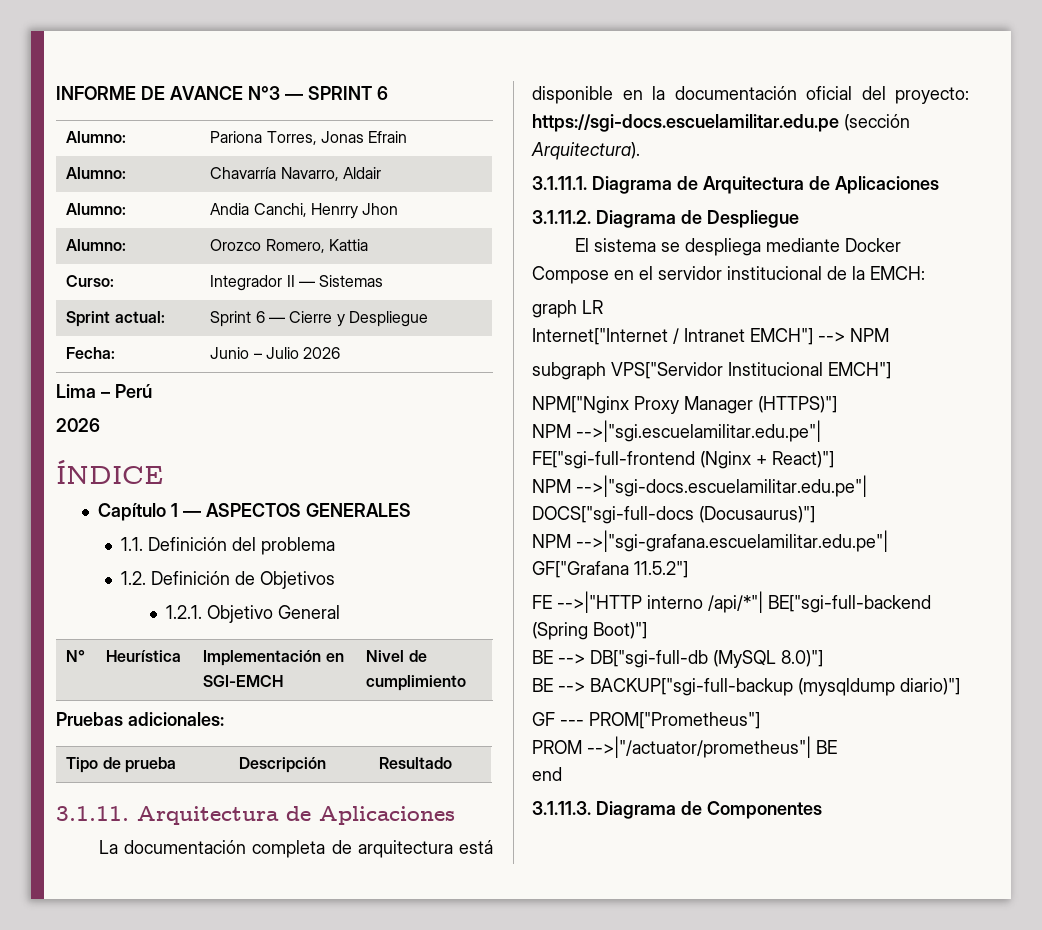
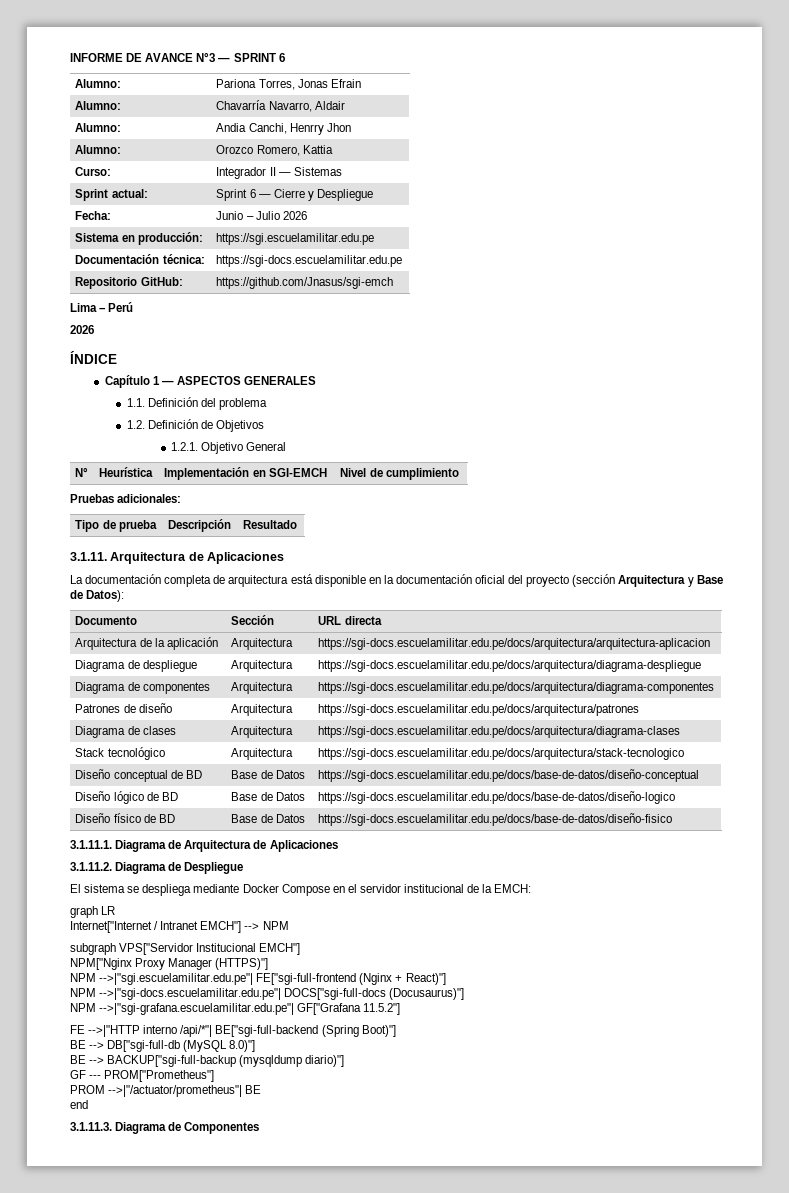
+ Sistema en producción: | https://sgi.escuelamilitar.edu.pe
+ Documentación técnica: | https://sgi-docs.escuelamilitar.edu.pe
+ Repositorio GitHub: | https://github.com/Jnasus/sgi-emch
- La documentación completa de arquitectura está disponible en la documentación oficial del proyecto: https://sgi-docs.escuelamilitar.edu.pe (sección Arquitectura).
+ La documentación completa de arquitectura está disponible en la documentación oficial del proyecto (sección Arquitectura y Base de Datos):
+ Documento | Sección | URL directa
+ Arquitectura de la aplicación | Arquitectura | https://sgi-docs.escuelamilitar.edu.pe/docs/arquitectura/arquitectura-aplicacion
+ Diagrama de despliegue | Arquitectura | https://sgi-docs.escuelamilitar.edu.pe/docs/arquitectura/diagrama-despliegue
+ Diagrama de componentes | Arquitectura | https://sgi-docs.escuelamilitar.edu.pe/docs/arquitectura/diagrama-componentes
+ Patrones de diseño | Arquitectura | https://sgi-docs.escuelamilitar.edu.pe/docs/arquitectura/patrones
+ Diagrama de clases | Arquitectura | https://sgi-docs.escuelamilitar.edu.pe/docs/arquitectura/diagrama-clases
+ Stack tecnológico | Arquitectura | https://sgi-docs.escuelamilitar.edu.pe/docs/arquitectura/stack-tecnologico
+ Diseño conceptual de BD | Base de Datos | https://sgi-docs.escuelamilitar.edu.pe/docs/base-de-datos/diseño-conceptual
+ Diseño lógico de BD | Base de Datos | https://sgi-docs.escuelamilitar.edu.pe/docs/base-de-datos/diseño-logico
+ Diseño físico de BD | Base de Datos | https://sgi-docs.escuelamilitar.edu.pe/docs/base-de-datos/diseño-fisico

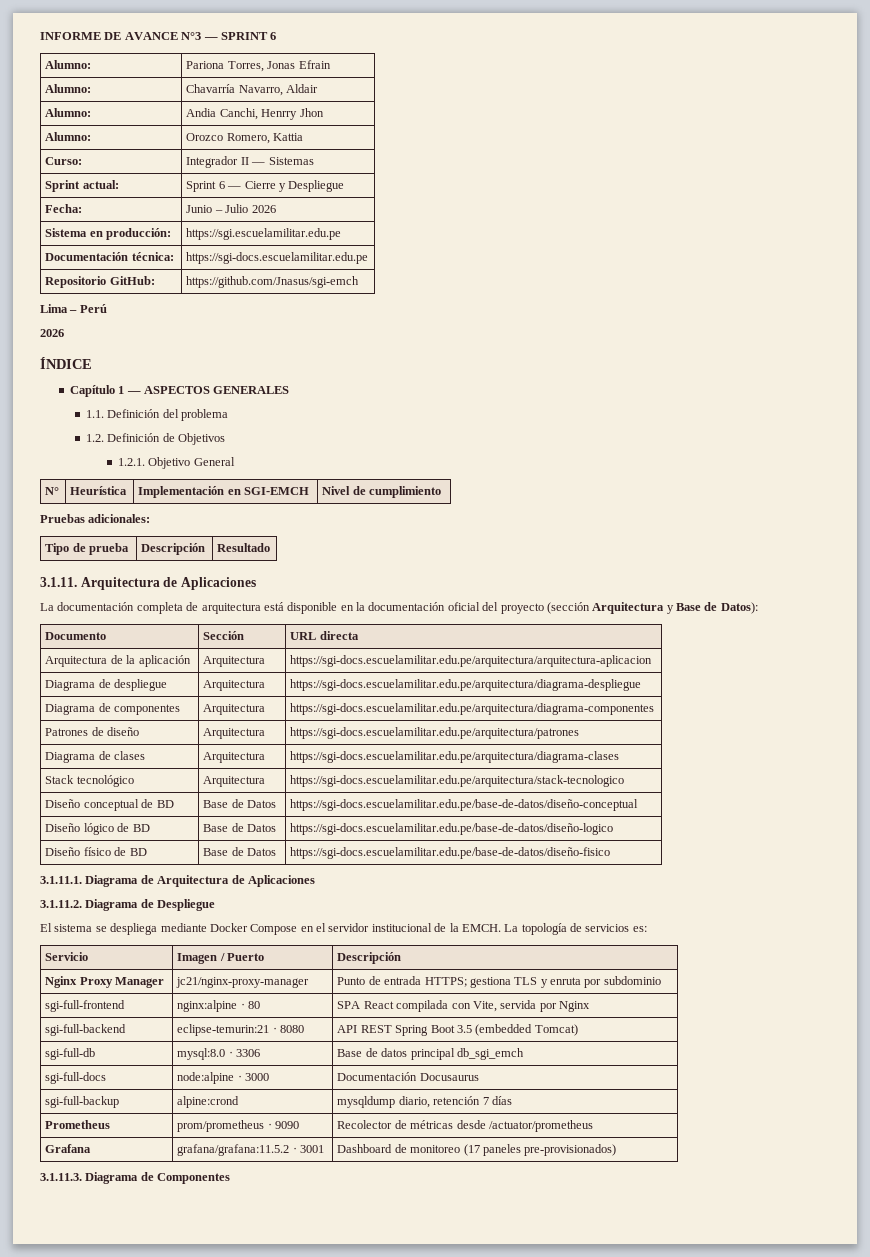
- Arquitectura de la aplicación | Arquitectura | https://sgi-docs.escuelamilitar.edu.pe/docs/arquitectura/arquitectura-aplicacion
+ Arquitectura de la aplicación | Arquitectura | https://sgi-docs.escuelamilitar.edu.pe/arquitectura/arquitectura-aplicacion
- Diagrama de despliegue | Arquitectura | https://sgi-docs.escuelamilitar.edu.pe/docs/arquitectura/diagrama-despliegue
+ Diagrama de despliegue | Arquitectura | https://sgi-docs.escuelamilitar.edu.pe/arquitectura/diagrama-despliegue
- Diagrama de componentes | Arquitectura | https://sgi-docs.escuelamilitar.edu.pe/docs/arquitectura/diagrama-componentes
+ Diagrama de componentes | Arquitectura | https://sgi-docs.escuelamilitar.edu.pe/arquitectura/diagrama-componentes
- Patrones de diseño | Arquitectura | https://sgi-docs.escuelamilitar.edu.pe/docs/arquitectura/patrones
+ Patrones de diseño | Arquitectura | https://sgi-docs.escuelamilitar.edu.pe/arquitectura/patrones
- Diagrama de clases | Arquitectura | https://sgi-docs.escuelamilitar.edu.pe/docs/arquitectura/diagrama-clases
+ Diagrama de clases | Arquitectura | https://sgi-docs.escuelamilitar.edu.pe/arquitectura/diagrama-clases
- Stack tecnológico | Arquitectura | https://sgi-docs.escuelamilitar.edu.pe/docs/arquitectura/stack-tecnologico
+ Stack tecnológico | Arquitectura | https://sgi-docs.escuelamilitar.edu.pe/arquitectura/stack-tecnologico
- Diseño conceptual de BD | Base de Datos | https://sgi-docs.escuelamilitar.edu.pe/docs/base-de-datos/diseño-conceptual
+ Diseño conceptual de BD | Base de Datos | https://sgi-docs.escuelamilitar.edu.pe/base-de-datos/diseño-conceptual
- Diseño lógico de BD | Base de Datos | https://sgi-docs.escuelamilitar.edu.pe/docs/base-de-datos/diseño-logico
+ Diseño lógico de BD | Base de Datos | https://sgi-docs.escuelamilitar.edu.pe/base-de-datos/diseño-logico
- Diseño físico de BD | Base de Datos | https://sgi-docs.escuelamilitar.edu.pe/docs/base-de-datos/diseño-fisico
+ Diseño físico de BD | Base de Datos | https://sgi-docs.escuelamilitar.edu.pe/base-de-datos/diseño-fisico
- El sistema se despliega mediante Docker Compose en el servidor institucional de la EMCH:
- graph LR
- Internet["Internet / Intranet EMCH"] --> NPM
- subgraph VPS["Servidor Institucional EMCH"]
- NPM["Nginx Proxy Manager (HTTPS)"]
- NPM -->|"sgi.escuelamilitar.edu.pe"| FE["sgi-full-frontend (Nginx + React)"]
- NPM -->|"sgi-docs.escuelamilitar.edu.pe"| DOCS["sgi-full-docs (Docusaurus)"]
- NPM -->|"sgi-grafana.escuelamilitar.edu.pe"| GF["Grafana 11.5.2"]
- FE -->|"HTTP interno /api/*"| BE["sgi-full-backend (Spring Boot)"]
- BE --> DB["sgi-full-db (MySQL 8.0)"]
- BE --> BACKUP["sgi-full-backup (mysqldump diario)"]
- GF --- PROM["Prometheus"]
- PROM -->|"/actuator/prometheus"| BE
- end
+ El sistema se despliega mediante Docker Compose en el servidor institucional de la EMCH. La topología de servicios es:
+ Servicio | Imagen / Puerto | Descripción
+ Nginx Proxy Manager | jc21/nginx-proxy-manager | Punto de entrada HTTPS; gestiona TLS y enruta por subdominio
+ sgi-full-frontend | nginx:alpine · 80 | SPA React compilada con Vite, servida por Nginx
+ sgi-full-backend | eclipse-temurin:21 · 8080 | API REST Spring Boot 3.5 (embedded Tomcat)
+ sgi-full-db | mysql:8.0 · 3306 | Base de datos principal db_sgi_emch
+ sgi-full-docs | node:alpine · 3000 | Documentación Docusaurus
+ sgi-full-backup | alpine:crond | mysqldump diario, retención 7 días
+ Prometheus | prom/prometheus · 9090 | Recolector de métricas desde /actuator/prometheus
+ Grafana | grafana/grafana:11.5.2 · 3001 | Dashboard de monitoreo (17 paneles pre-provisionados)

